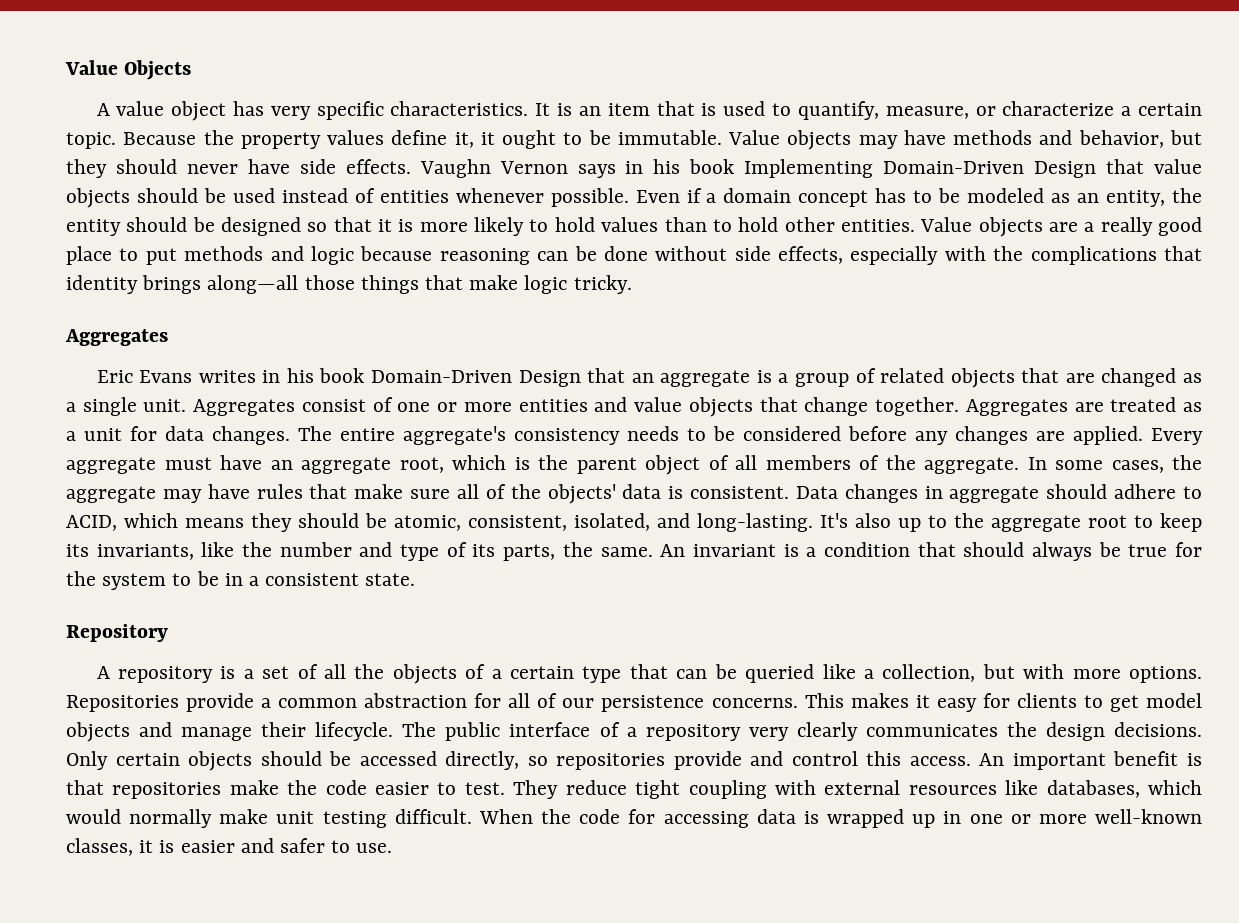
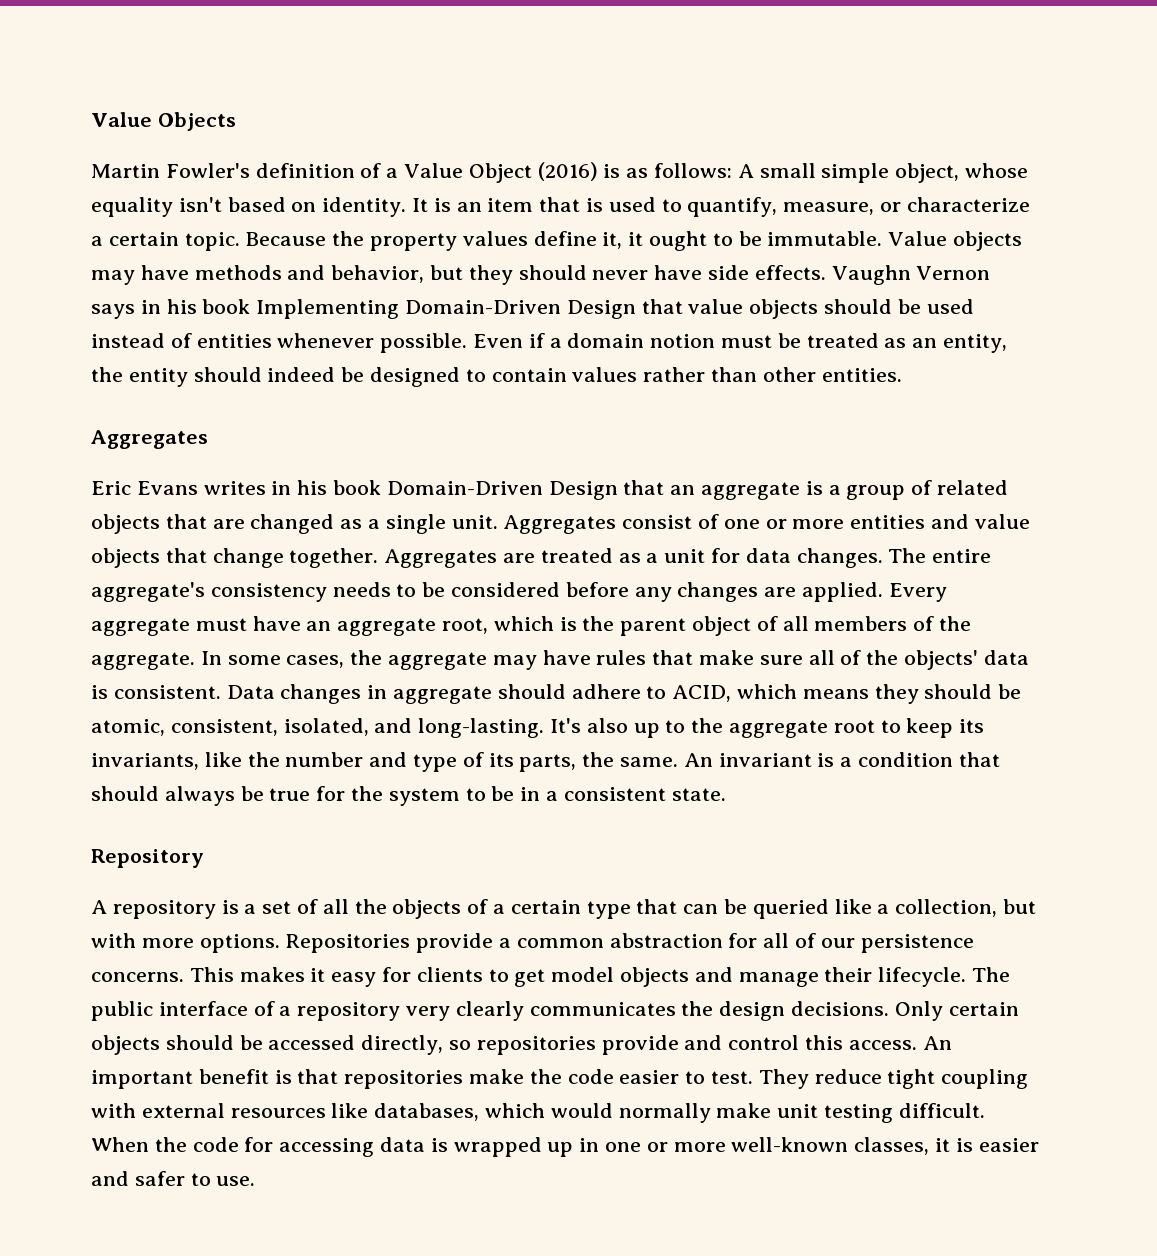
- A value object has very specific characteristics.
+ Martin Fowler's definition of a Value Object (2016) is as follows: A small simple object, whose equality isn't based on identity.
- Even if a domain concept has to be modeled as an entity, the entity should be designed so that it is more likely to hold values than to hold other entities. Value objects are a really good place to put methods and logic because reasoning can be done without side effects, especially with the complications that identity brings along—all those things that make logic tricky.
+ Even if a domain notion must be treated as an entity, the entity should indeed be designed to contain values rather than other entities.

